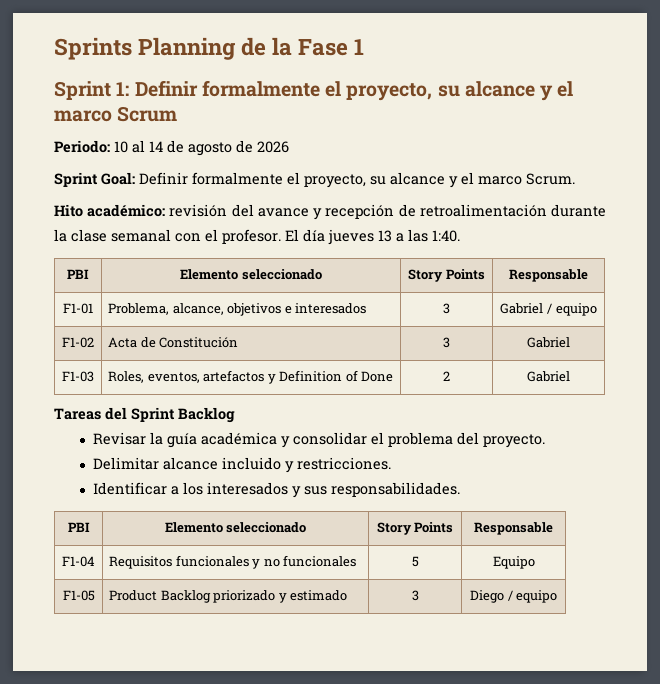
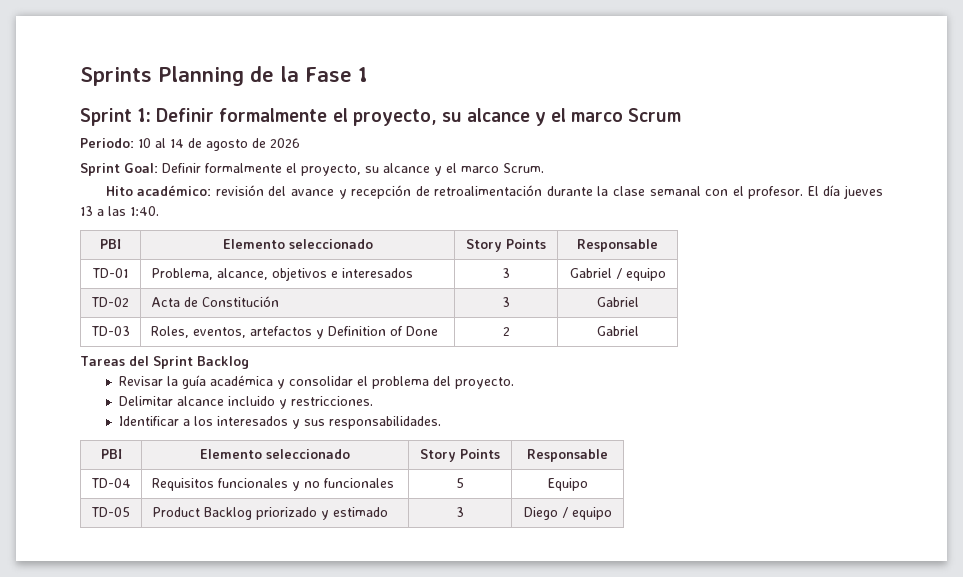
- F1-01 | Problema, alcance, objetivos e interesados | 3 | Gabriel / equipo
+ TD-01 | Problema, alcance, objetivos e interesados | 3 | Gabriel / equipo
- F1-02 | Acta de Constitución | 3 | Gabriel
+ TD-02 | Acta de Constitución | 3 | Gabriel
- F1-03 | Roles, eventos, artefactos y Definition of Done | 2 | Gabriel
+ TD-03 | Roles, eventos, artefactos y Definition of Done | 2 | Gabriel
- F1-04 | Requisitos funcionales y no funcionales | 5 | Equipo
+ TD-04 | Requisitos funcionales y no funcionales | 5 | Equipo
- F1-05 | Product Backlog priorizado y estimado | 3 | Diego / equipo
+ TD-05 | Product Backlog priorizado y estimado | 3 | Diego / equipo

